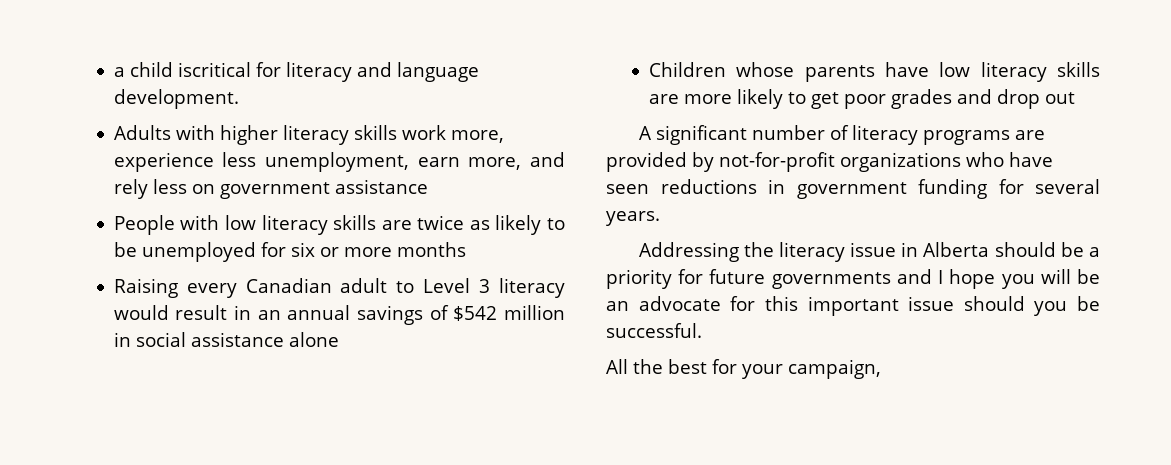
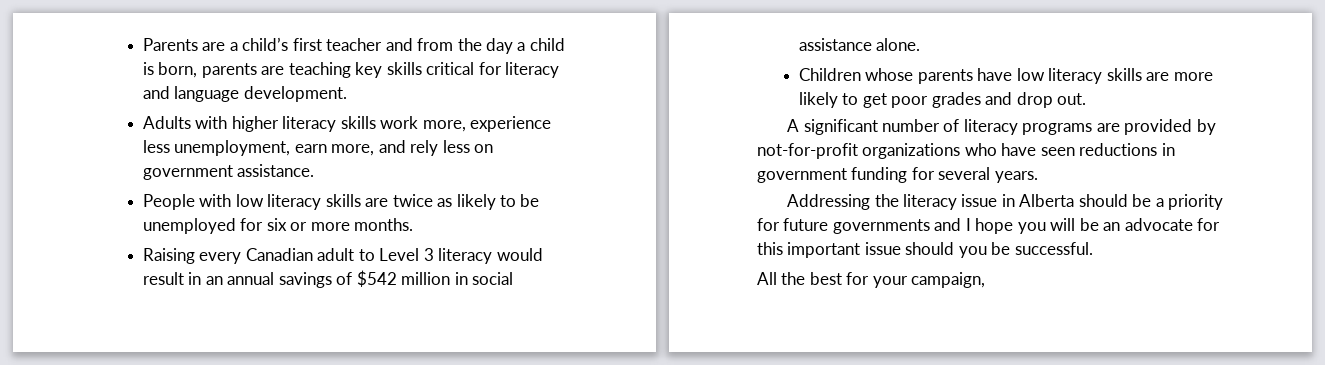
- a child iscritical for literacy and language development.
+ Parents are a child’s first teacher and from the day a child is born, parents are teaching key skills critical for literacy and language development.
- Adults with higher literacy skills work more, experience less unemployment, earn more, and rely less on government assistance
+ Adults with higher literacy skills work more, experience less unemployment, earn more, and rely less on government assistance.
- People with low literacy skills are twice as likely to be unemployed for six or more months
+ People with low literacy skills are twice as likely to be unemployed for six or more months.
- Raising every Canadian adult to Level 3 literacy would result in an annual savings of $542 million in social assistance alone
+ Raising every Canadian adult to Level 3 literacy would result in an annual savings of $542 million in social assistance alone.
- Children whose parents have low literacy skills are more likely to get poor grades and drop out
+ Children whose parents have low literacy skills are more likely to get poor grades and drop out.

